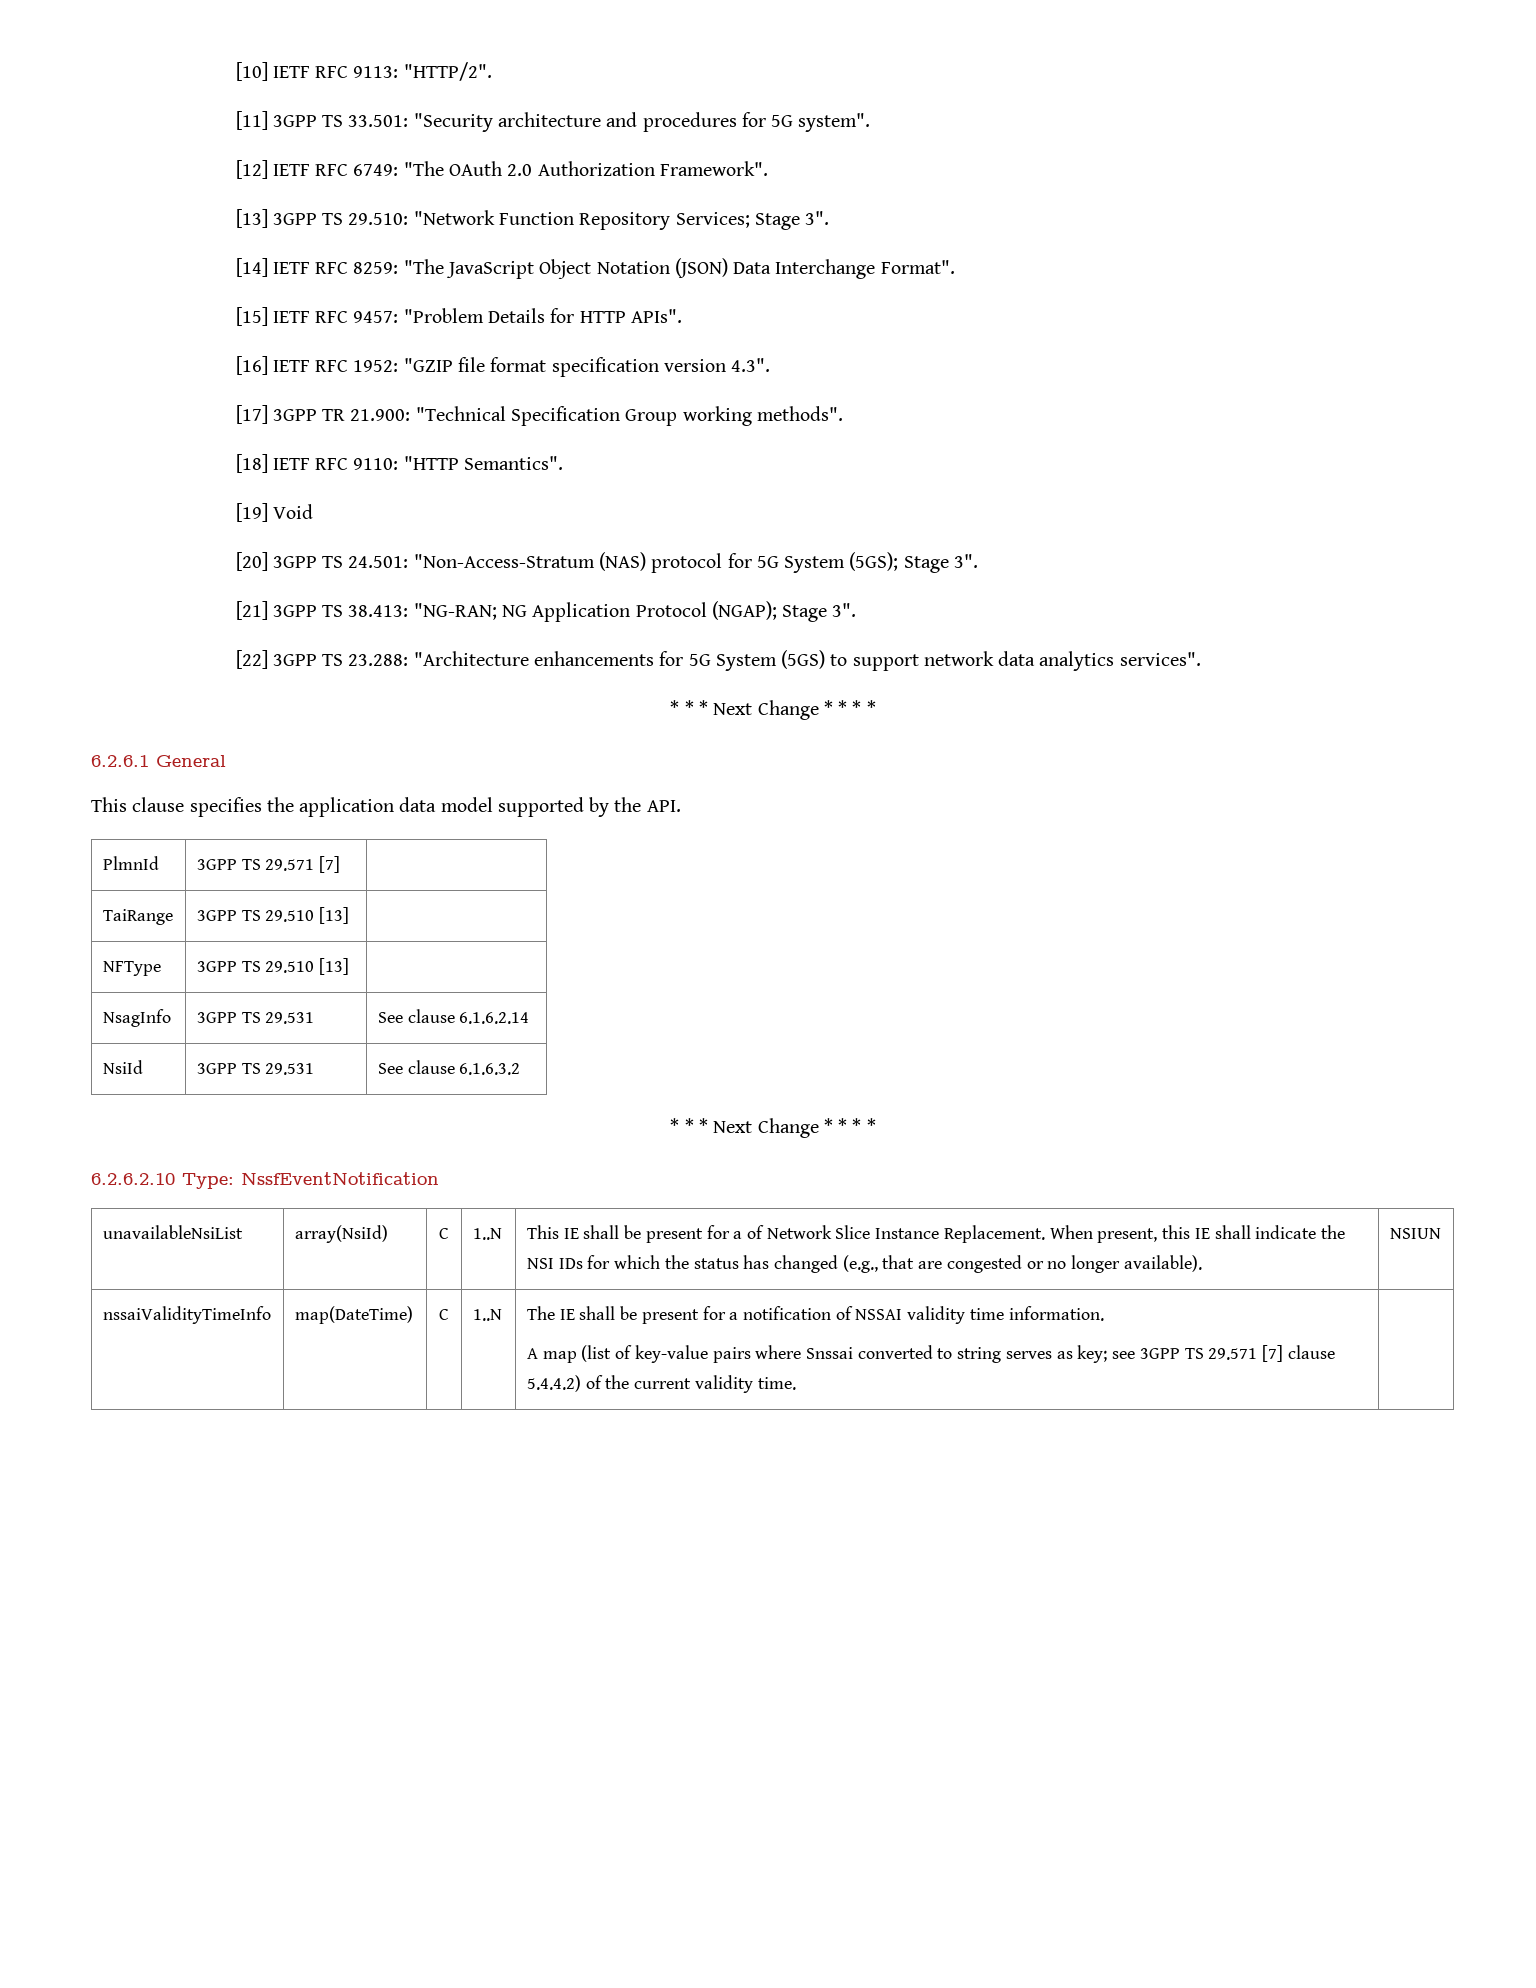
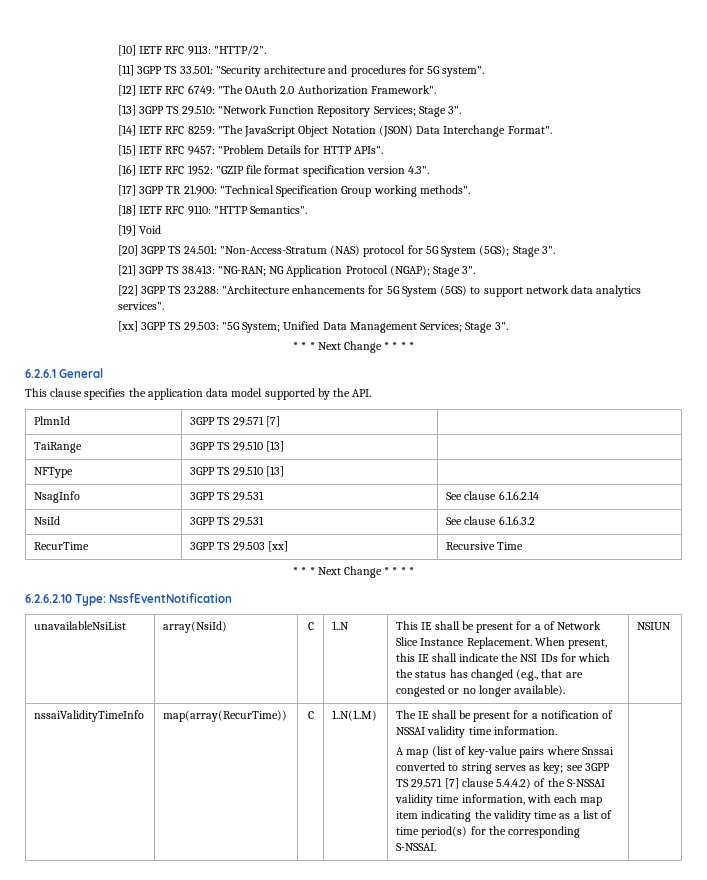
+ [xx] 3GPP TS 29.503: "5G System; Unified Data Management Services; Stage 3".
+ RecurTime | 3GPP TS 29.503 [xx] | Recursive Time
- map(DateTime) | C | 1..N
+ map(array(RecurTime)) | C | 1..N(1..M)
- A map (list of key-value pairs where Snssai converted to string serves as key; see 3GPP TS 29.571 [7] clause 5.4.4.2) of the current validity time.
+ A map (list of key-value pairs where Snssai converted to string serves as key; see 3GPP TS 29.571 [7] clause 5.4.4.2) of the S-NSSAI validity time information, with each map item indicating the validity time as a list of time period(s) for the corresponding S-NSSAI.

